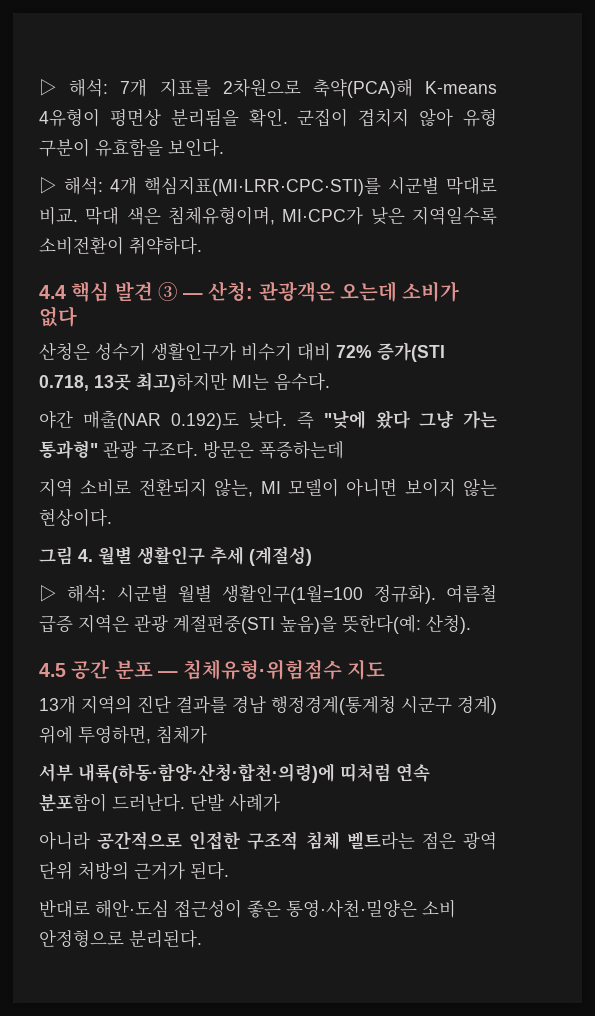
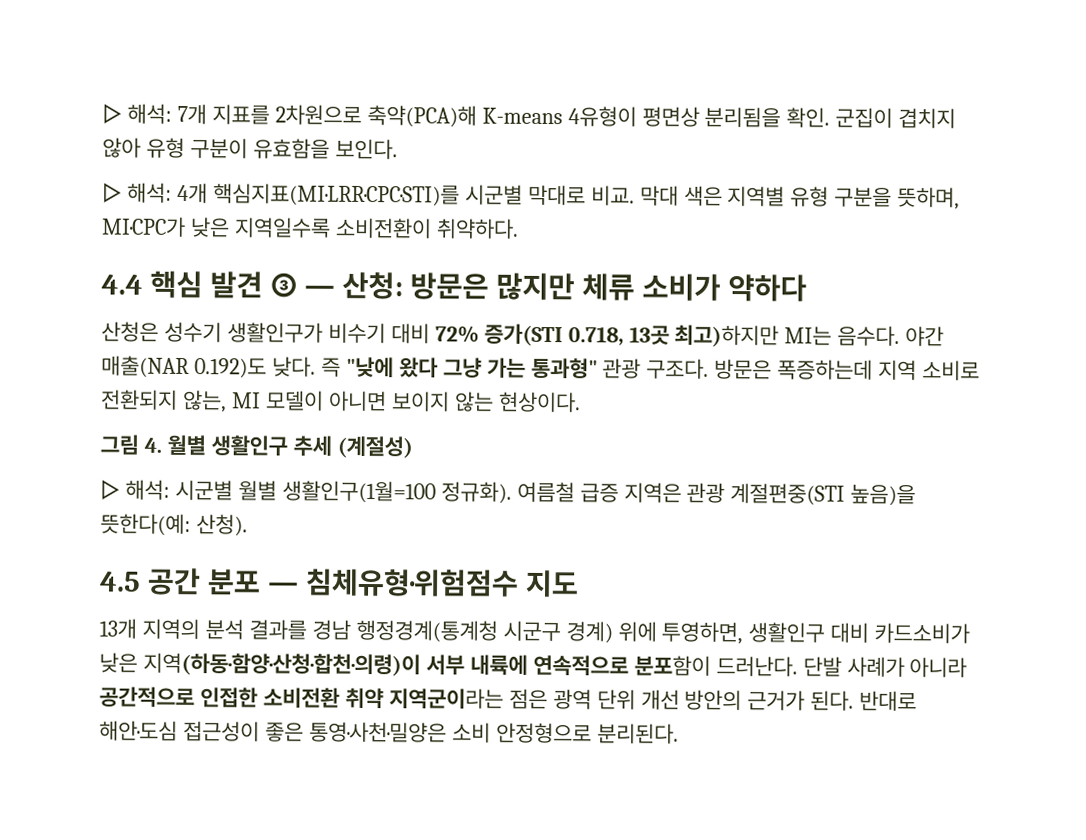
- 막대 색은 침체유형이며, MI·CPC가 낮은 지역일수록 소비전환이 취약하다.
+ 막대 색은 지역별 유형 구분을 뜻하며, MI·CPC가 낮은 지역일수록 소비전환이 취약하다.
- 4.4 핵심 발견 ③ — 산청: 관광객은 오는데 소비가 없다
+ 4.4 핵심 발견 ③ — 산청: 방문은 많지만 체류 소비가 약하다
- 산청은 성수기 생활인구가 비수기 대비 72% 증가(STI 0.718, 13곳 최고)하지만 MI는 음수다.
- 야간 매출(NAR 0.192)도 낮다.
+ 산청은 성수기 생활인구가 비수기 대비 72% 증가(STI 0.718, 13곳 최고)하지만 MI는 음수다. 야간 매출(NAR 0.192)도 낮다.
- 방문은 폭증하는데
- 지역 소비로 전환되지 않는, MI 모델이 아니면 보이지 않는 현상이다.
+ 방문은 폭증하는데 지역 소비로 전환되지 않는, MI 모델이 아니면 보이지 않는 현상이다.
- 13개 지역의 진단 결과를 경남 행정경계(통계청 시군구 경계) 위에 투영하면, 침체가
- 서부 내륙(하동·함양·산청·합천·의령)에 띠처럼 연속 분포함이 드러난다.
+ 13개 지역의 분석 결과를 경남 행정경계(통계청 시군구 경계) 위에 투영하면, 생활인구 대비 카드소비가 낮은 지역(하동·함양·산청·합천·의령)이 서부 내륙에 연속적으로 분포함이 드러난다.
- 단발 사례가
- 아니라 공간적으로 인접한 구조적 침체 벨트라는 점은 광역 단위 처방의 근거가 된다.
- 반대로 해안·도심 접근성이 좋은 통영·사천·밀양은 소비 안정형으로 분리된다.
+ 단발 사례가 아니라 공간적으로 인접한 소비전환 취약 지역군이라는 점은 광역 단위 개선 방안의 근거가 된다. 반대로 해안·도심 접근성이 좋은 통영·사천·밀양은 소비 안정형으로 분리된다.

